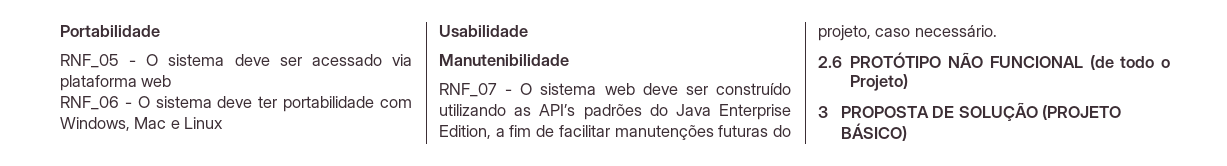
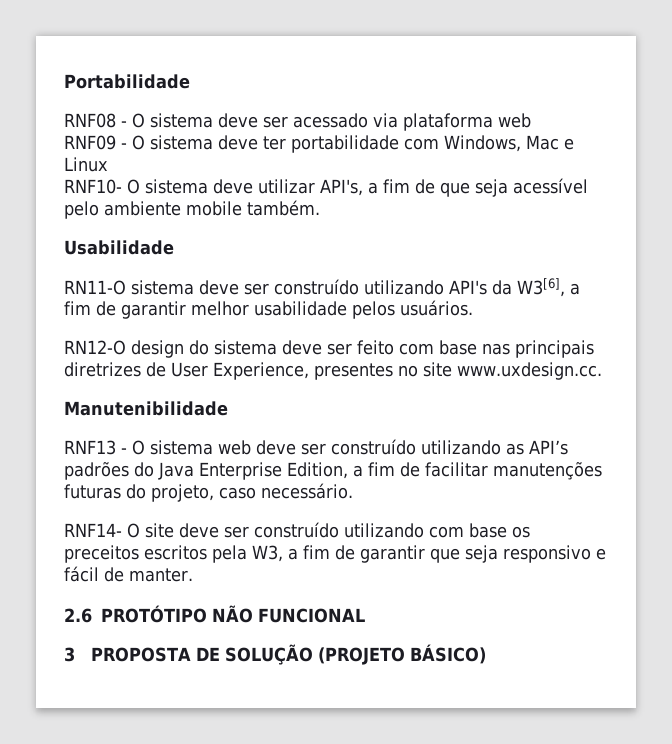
- RNF_05 - O sistema deve ser acessado via plataforma web
+ RNF08 - O sistema deve ser acessado via plataforma web
- RNF_06 - O sistema deve ter portabilidade com Windows, Mac e Linux
+ RNF09 - O sistema deve ter portabilidade com Windows, Mac e Linux
+ RNF10- O sistema deve utilizar API's, a fim de que seja acessível pelo ambiente mobile também.
  Usabilidade
+ RN11-O sistema deve ser construído utilizando API's da W3[6], a fim de garantir melhor usabilidade pelos usuários.
+ RN12-O design do sistema deve ser feito com base nas principais diretrizes de User Experience, presentes no site www.uxdesign.cc.
- RNF_07 - O sistema web deve ser construído utilizando as API’s padrões do Java Enterprise Edition, a fim de facilitar manutenções futuras do projeto, caso necessário.
+ RNF13 - O sistema web deve ser construído utilizando as API’s padrões do Java Enterprise Edition, a fim de facilitar manutenções futuras do projeto, caso necessário.
+ RNF14- O site deve ser construído utilizando com base os preceitos escritos pela W3, a fim de garantir que seja responsivo e fácil de manter.
- 2.6 PROTÓTIPO NÃO FUNCIONAL (de todo o Projeto)
+ 2.6 PROTÓTIPO NÃO FUNCIONAL

